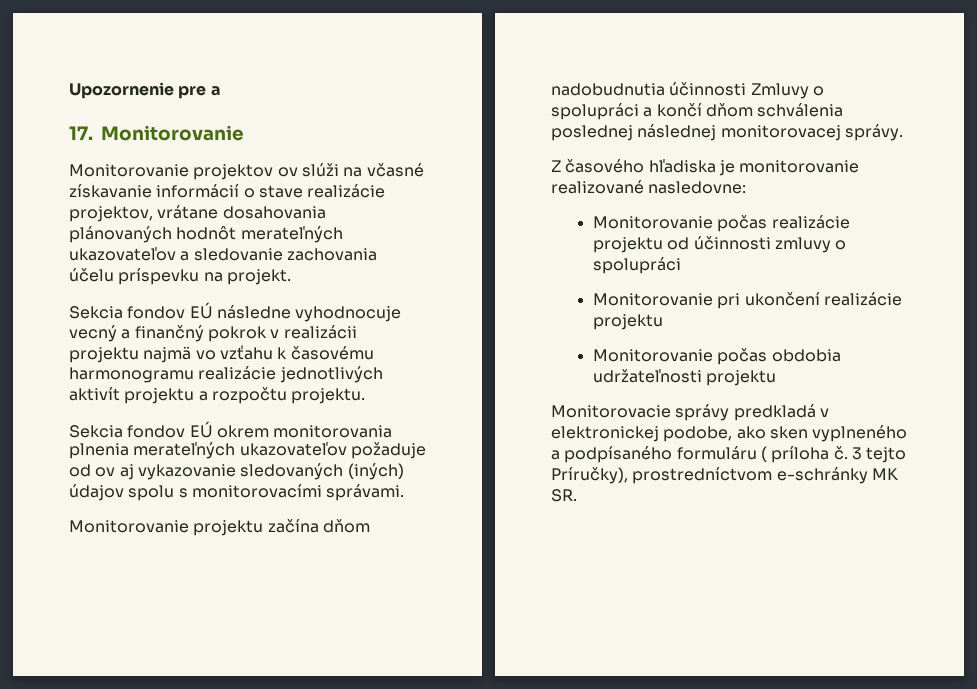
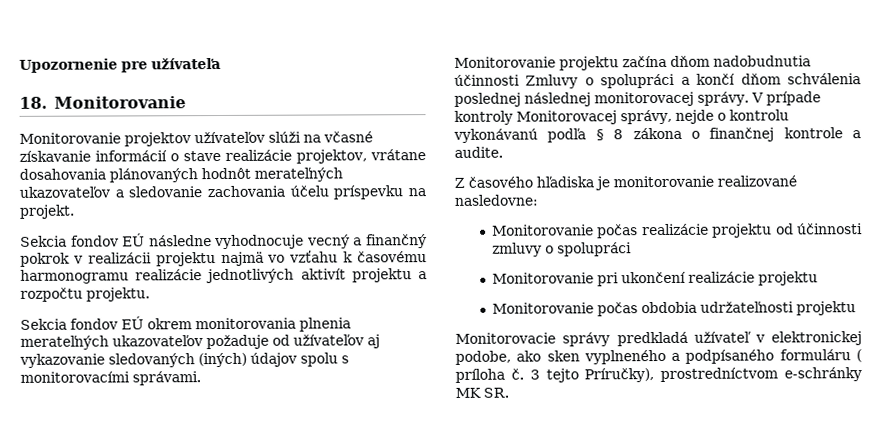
- Upozornenie pre a
- 17. Monitorovanie
+ Upozornenie pre užívateľa
+ 18. Monitorovanie
- Monitorovanie projektov ov slúži na včasné získavanie informácií o stave realizácie projektov, vrátane dosahovania plánovaných hodnôt merateľných ukazovateľov a sledovanie zachovania účelu príspevku na projekt.
+ Monitorovanie projektov užívateľov slúži na včasné získavanie informácií o stave realizácie projektov, vrátane dosahovania plánovaných hodnôt merateľných ukazovateľov a sledovanie zachovania účelu príspevku na projekt.
- Sekcia fondov EÚ okrem monitorovania plnenia merateľných ukazovateľov požaduje od ov aj vykazovanie sledovaných (iných) údajov spolu s monitorovacími správami.
+ Sekcia fondov EÚ okrem monitorovania plnenia merateľných ukazovateľov požaduje od užívateľov aj vykazovanie sledovaných (iných) údajov spolu s monitorovacími správami.
+ V prípade kontroly Monitorovacej správy, nejde o kontrolu vykonávanú podľa § 8 zákona o finančnej kontrole a audite.
- Monitorovacie správy predkladá v elektronickej podobe, ako sken vyplneného a podpísaného formuláru ( príloha č.
+ Monitorovacie správy predkladá užívateľ v elektronickej podobe, ako sken vyplneného a podpísaného formuláru ( príloha č.

